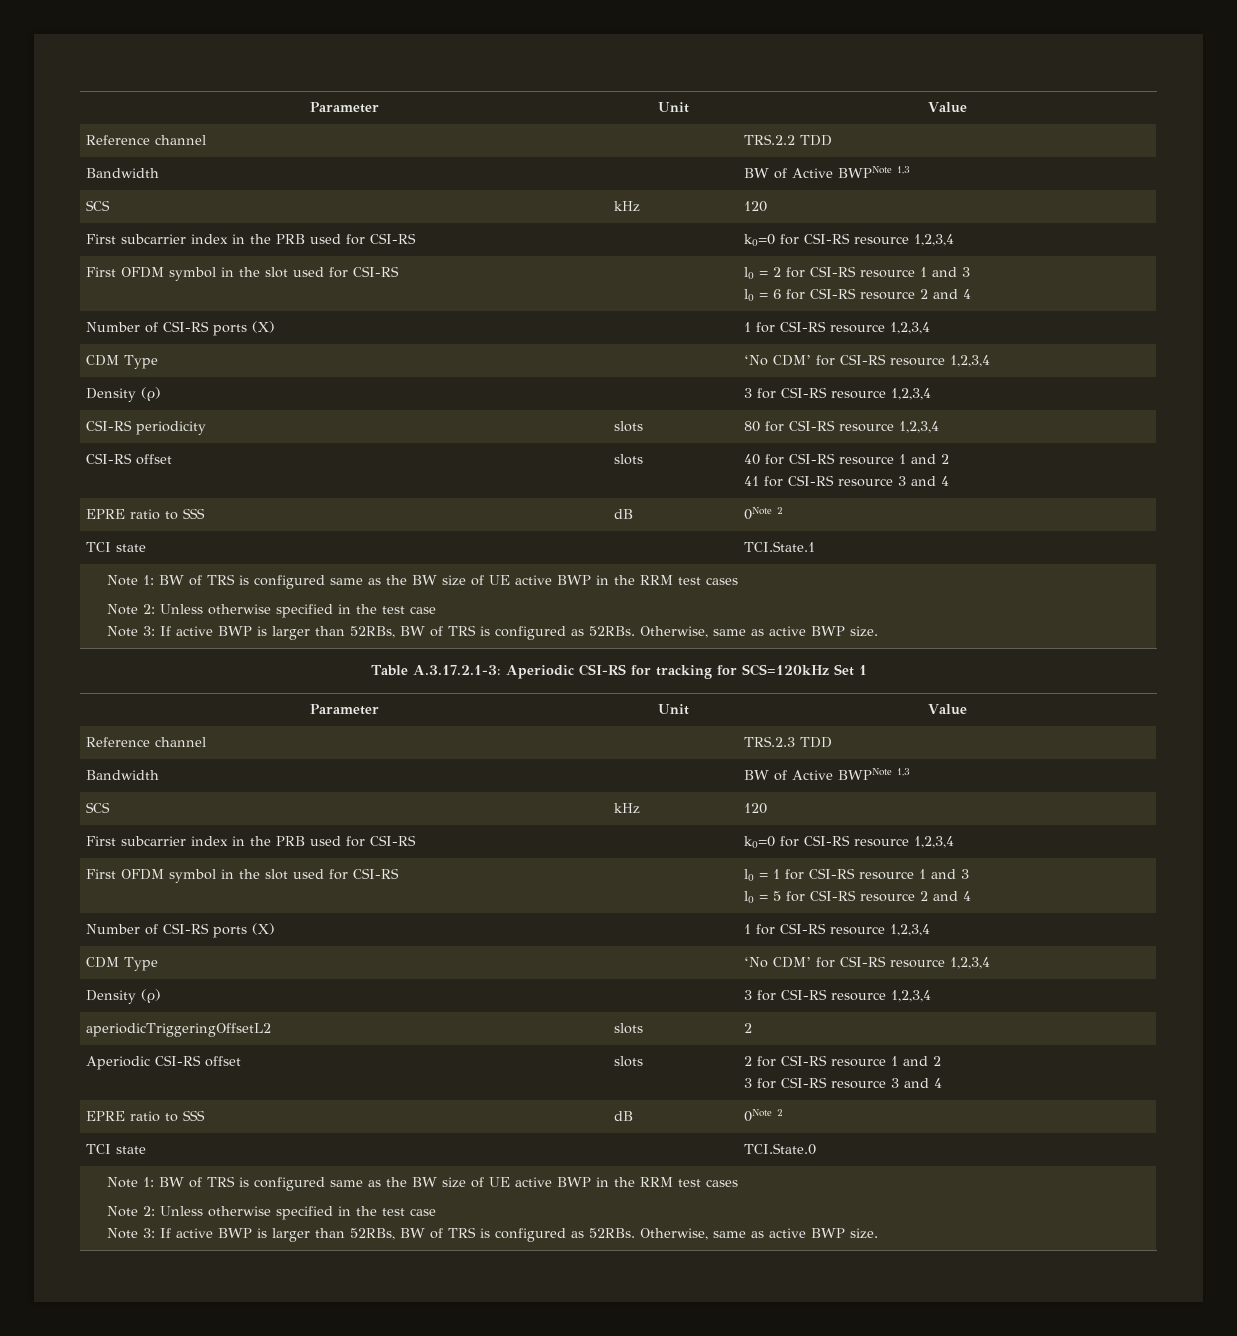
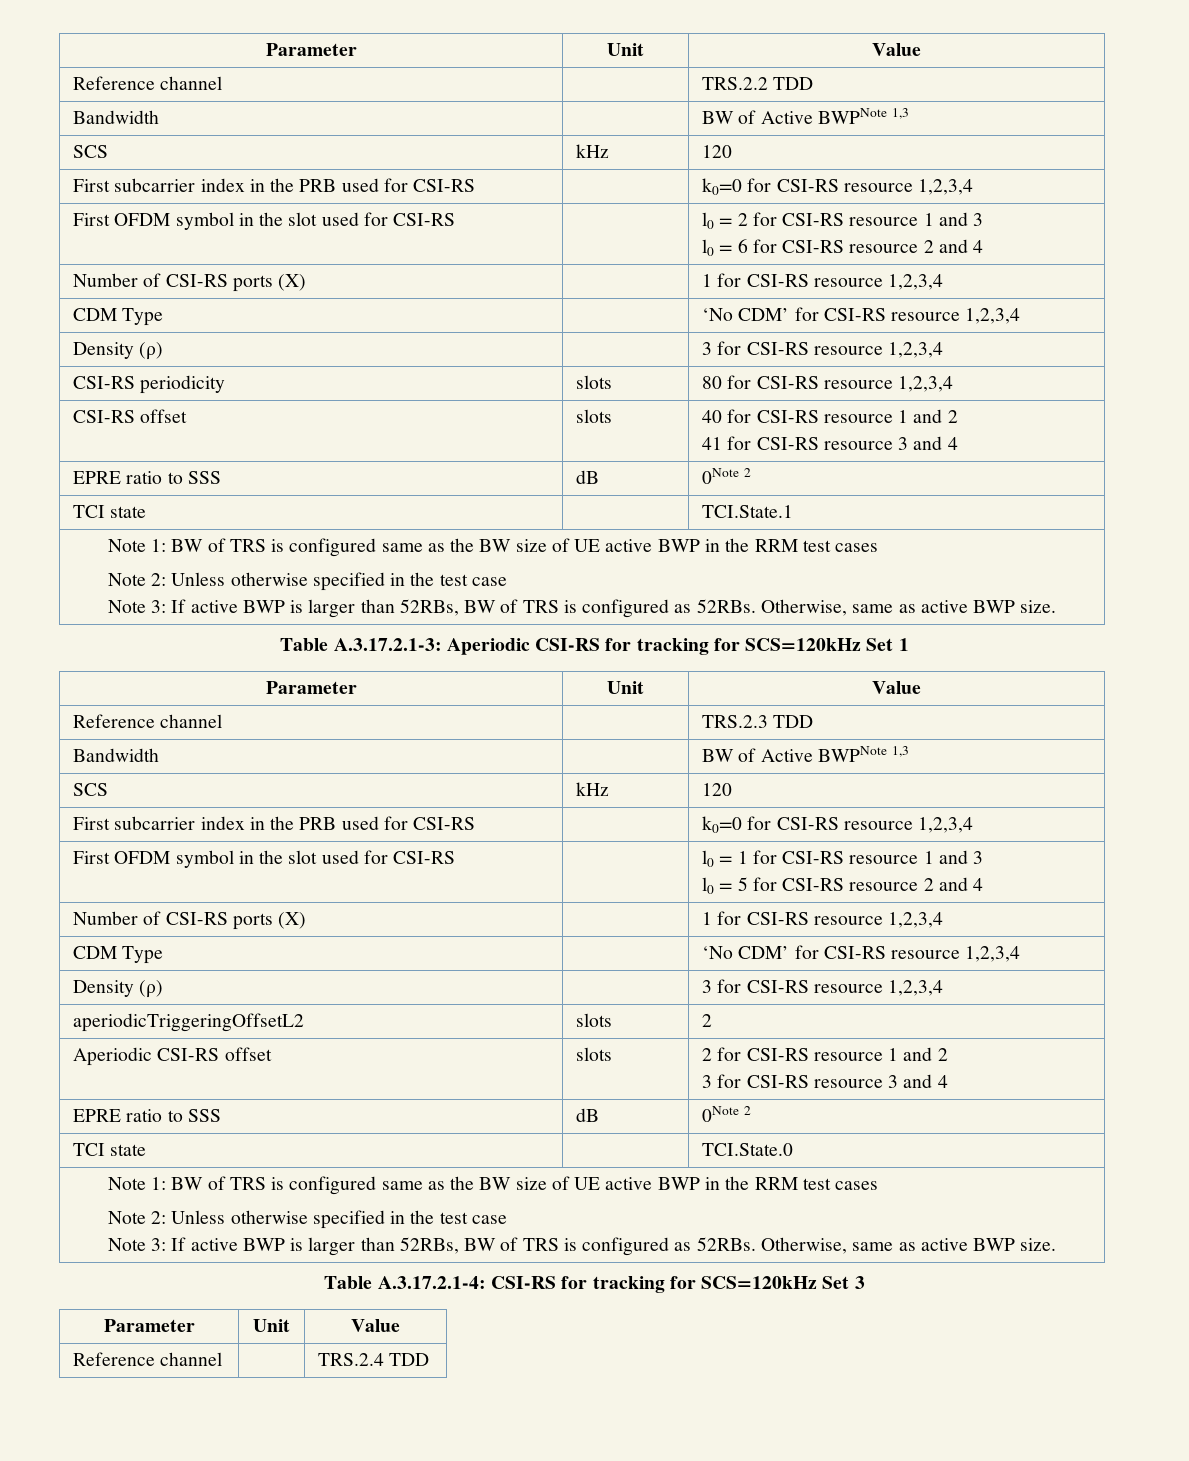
+ Table A.3.17.2.1-4: CSI-RS for tracking for SCS=120kHz Set 3
+ Parameter | Unit | Value
+ Reference channel | | TRS.2.4 TDD

